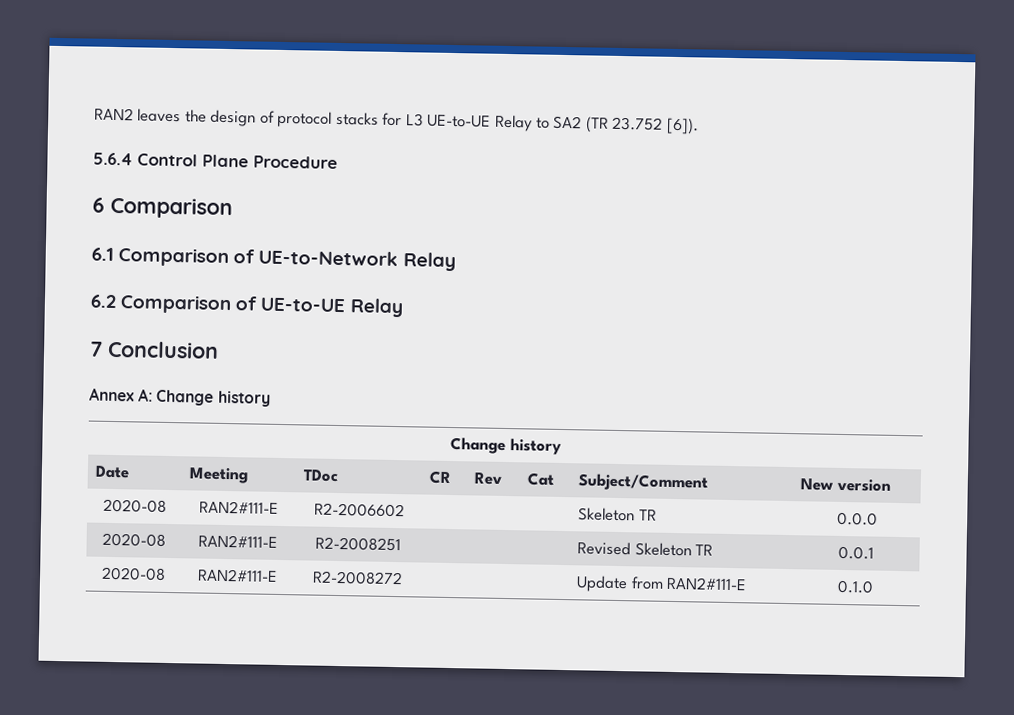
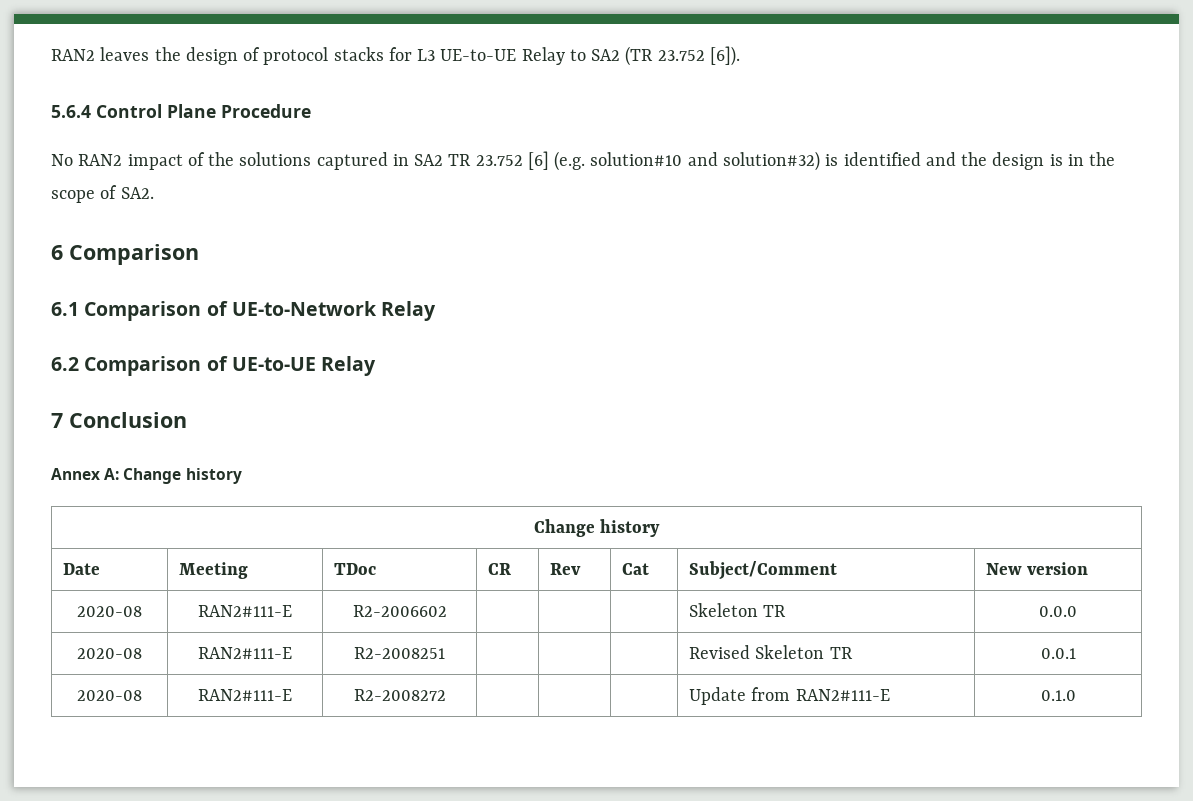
+ No RAN2 impact of the solutions captured in SA2 TR 23.752 [6] (e.g. solution#10 and solution#32) is identified and the design is in the scope of SA2.

